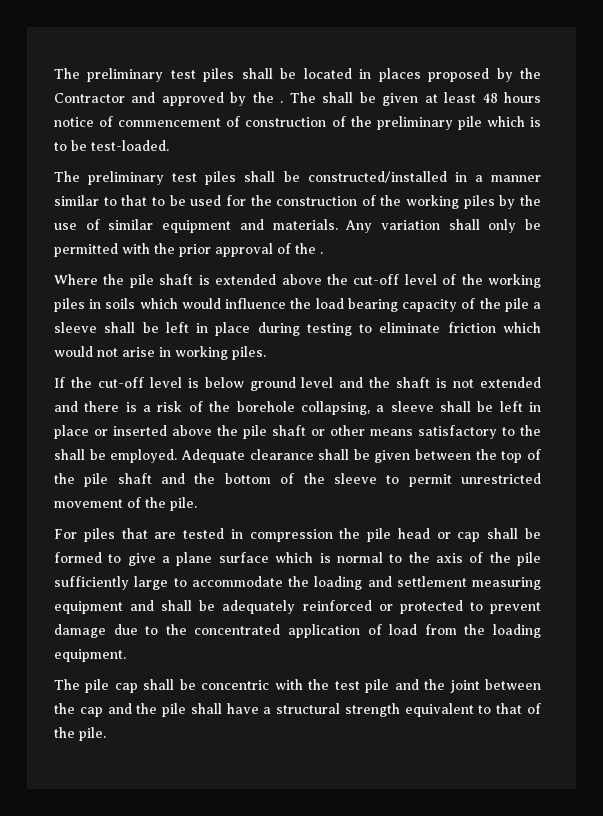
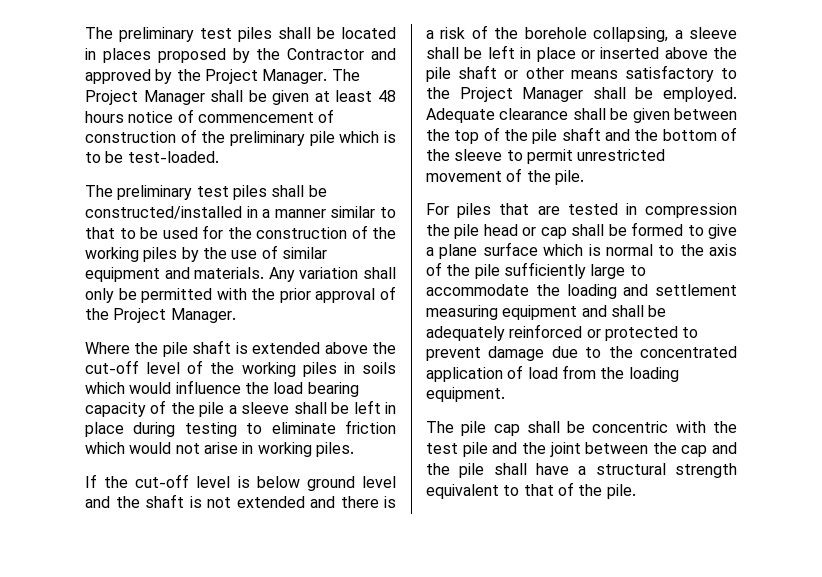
- The preliminary test piles shall be located in places proposed by the Contractor and approved by the . The shall be given at least 48 hours notice of commencement of construction of the preliminary pile which is to be test-loaded.
+ The preliminary test piles shall be located in places proposed by the Contractor and approved by the Project Manager. The Project Manager shall be given at least 48 hours notice of commencement of construction of the preliminary pile which is to be test-loaded.
- Any variation shall only be permitted with the prior approval of the .
+ Any variation shall only be permitted with the prior approval of the Project Manager.
- If the cut-off level is below ground level and the shaft is not extended and there is a risk of the borehole collapsing, a sleeve shall be left in place or inserted above the pile shaft or other means satisfactory to the shall be employed.
+ If the cut-off level is below ground level and the shaft is not extended and there is a risk of the borehole collapsing, a sleeve shall be left in place or inserted above the pile shaft or other means satisfactory to the Project Manager shall be employed.

